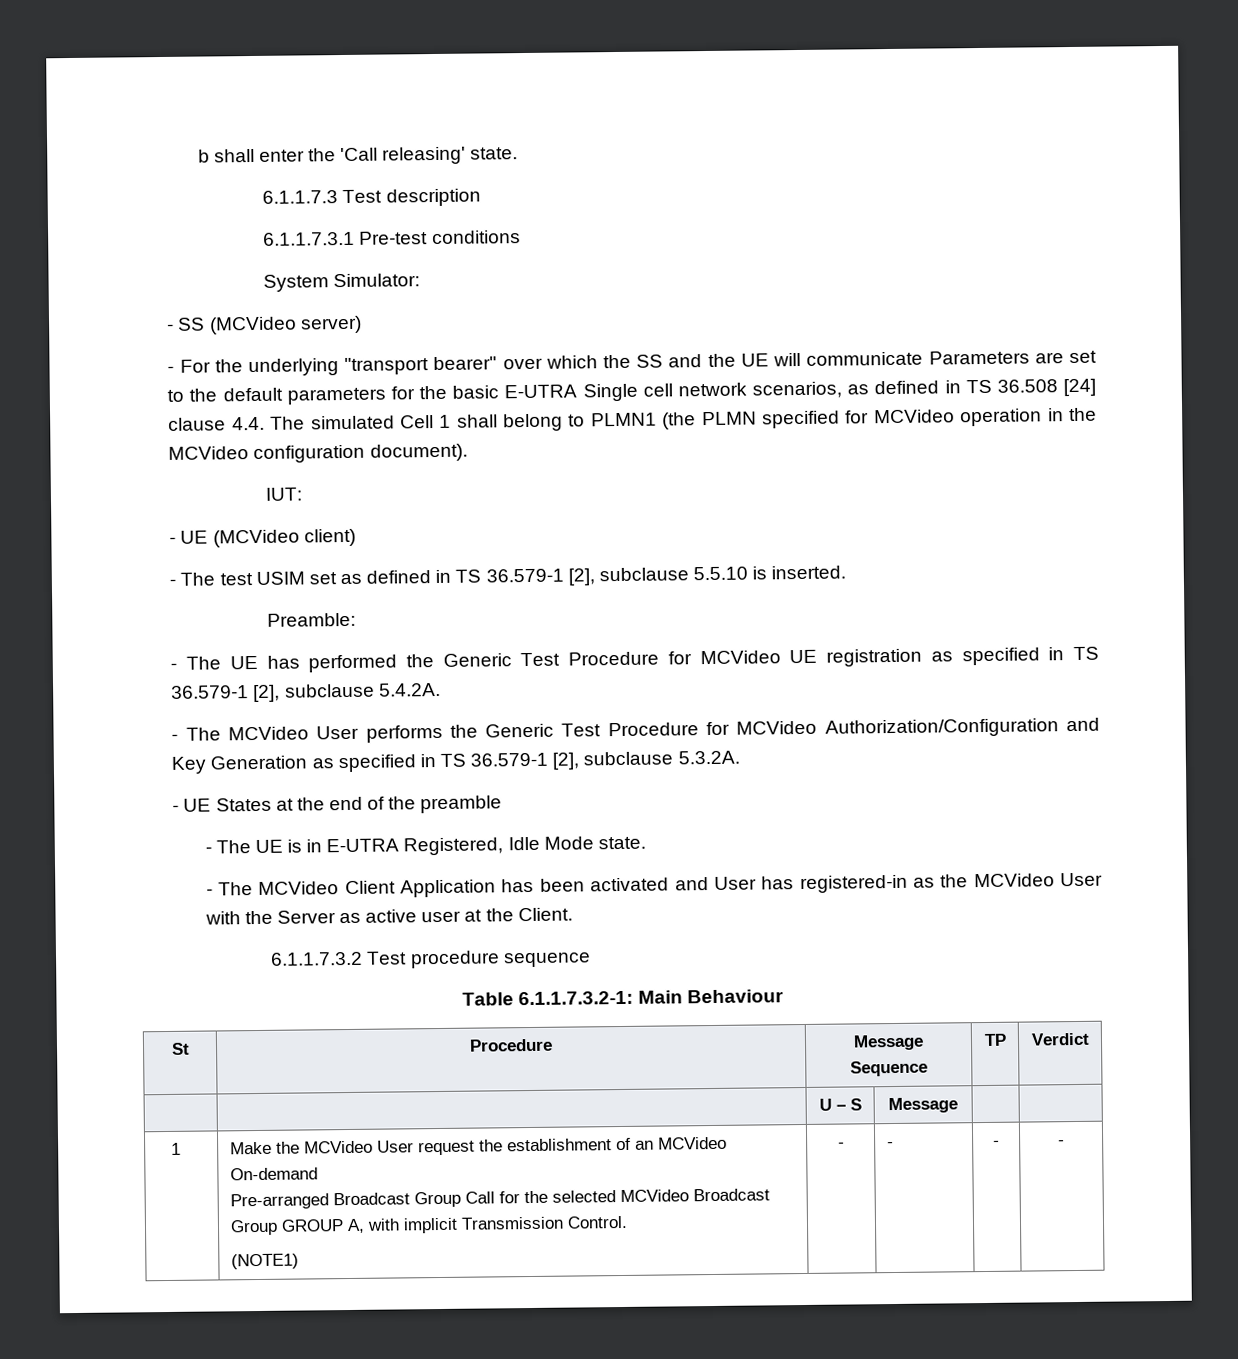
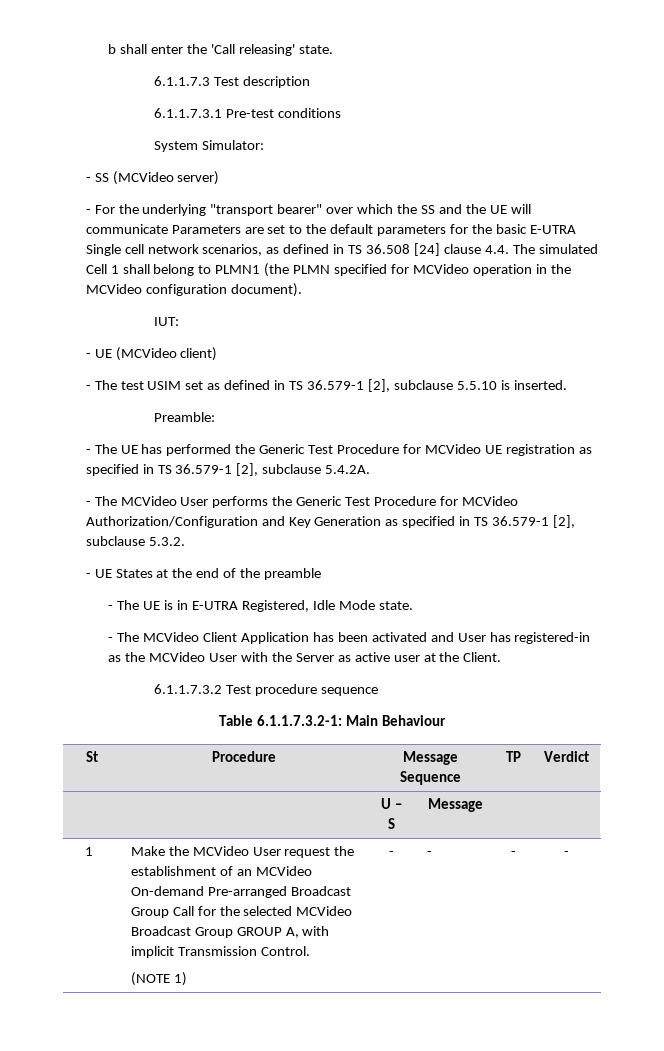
- - The MCVideo User performs the Generic Test Procedure for MCVideo Authorization/Configuration and Key Generation as specified in TS 36.579-1 [2], subclause 5.3.2A.
+ - The MCVideo User performs the Generic Test Procedure for MCVideo Authorization/Configuration and Key Generation as specified in TS 36.579-1 [2], subclause 5.3.2.
- 1 | Make the MCVideo User request the establishment of an MCVideo On-demand
- Pre-arranged Broadcast Group Call for the selected MCVideo Broadcast Group GROUP A, with implicit Transmission Control.
- (NOTE1) | - | - | - | -
+ 1 | Make the MCVideo User request the establishment of an MCVideo On-demand Pre-arranged Broadcast Group Call for the selected MCVideo Broadcast Group GROUP A, with implicit Transmission Control.
+ (NOTE 1) | - | - | - | -

